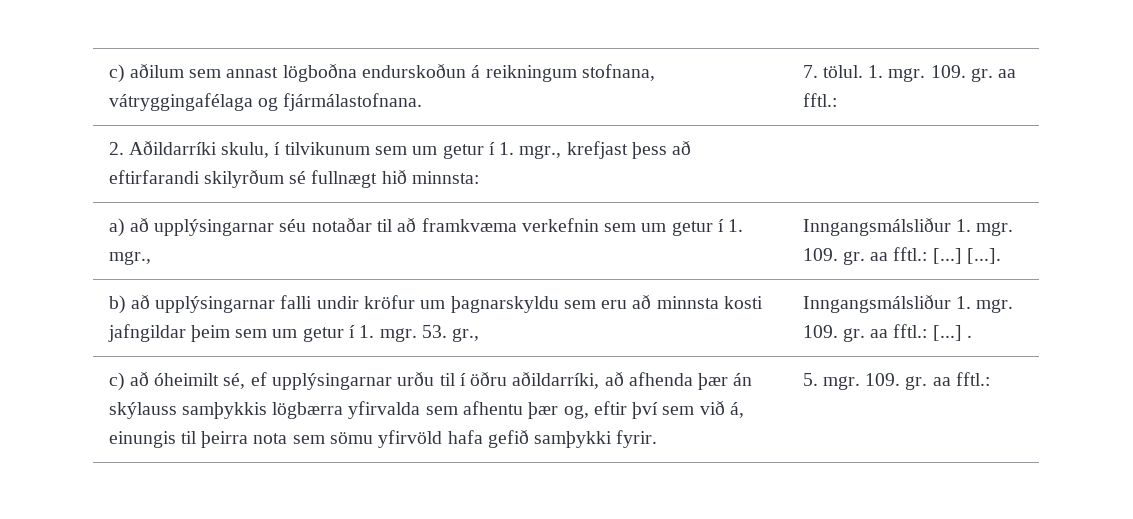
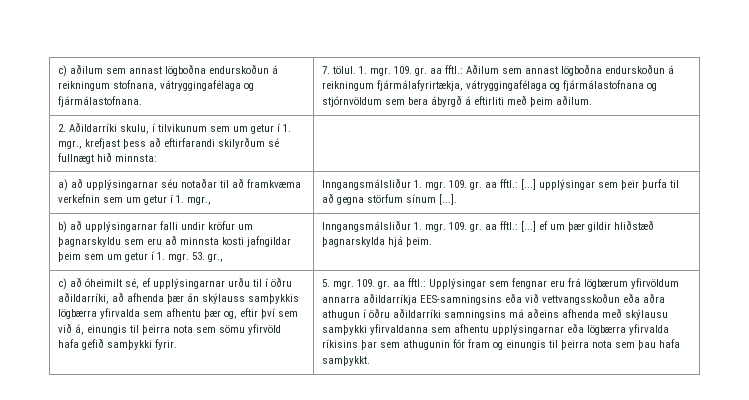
- 7. tölul. 1. mgr. 109. gr. aa fftl.:
+ 7. tölul. 1. mgr. 109. gr. aa fftl.: Aðilum sem annast lögboðna endurskoðun á reikningum fjármálafyrirtækja, vátryggingafélaga og fjármálastofnana og stjórnvöldum sem bera ábyrgð á eftirliti með þeim aðilum.
- a) að upplýsingarnar séu notaðar til að framkvæma verkefnin sem um getur í 1. mgr., | Inngangsmálsliður 1. mgr. 109. gr. aa fftl.: [...] [...].
+ a) að upplýsingarnar séu notaðar til að framkvæma verkefnin sem um getur í 1. mgr., | Inngangsmálsliður 1. mgr. 109. gr. aa fftl.: [...] upplýsingar sem þeir þurfa til að gegna störfum sínum [...].
- b) að upplýsingarnar falli undir kröfur um þagnarskyldu sem eru að minnsta kosti jafngildar þeim sem um getur í 1. mgr. 53. gr., | Inngangsmálsliður 1. mgr. 109. gr. aa fftl.: [...] .
+ b) að upplýsingarnar falli undir kröfur um þagnarskyldu sem eru að minnsta kosti jafngildar þeim sem um getur í 1. mgr. 53. gr., | Inngangsmálsliður 1. mgr. 109. gr. aa fftl.: [...] ef um þær gildir hliðstæð þagnarskylda hjá þeim.
- 5. mgr. 109. gr. aa fftl.:
+ 5. mgr. 109. gr. aa fftl.: Upplýsingar sem fengnar eru frá lögbærum yfirvöldum annarra aðildarríkja EES-samningsins eða við vettvangsskoðun eða aðra athugun í öðru aðildarríki samningsins má aðeins afhenda með skýlausu samþykki yfirvaldanna sem afhentu upplýsingarnar eða lögbærra yfirvalda ríkisins þar sem athugunin fór fram og einungis til þeirra nota sem þau hafa samþykkt.

